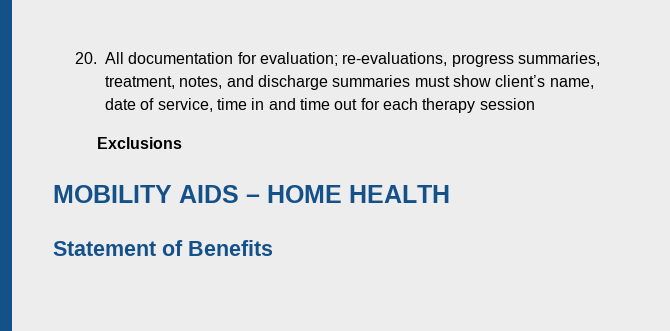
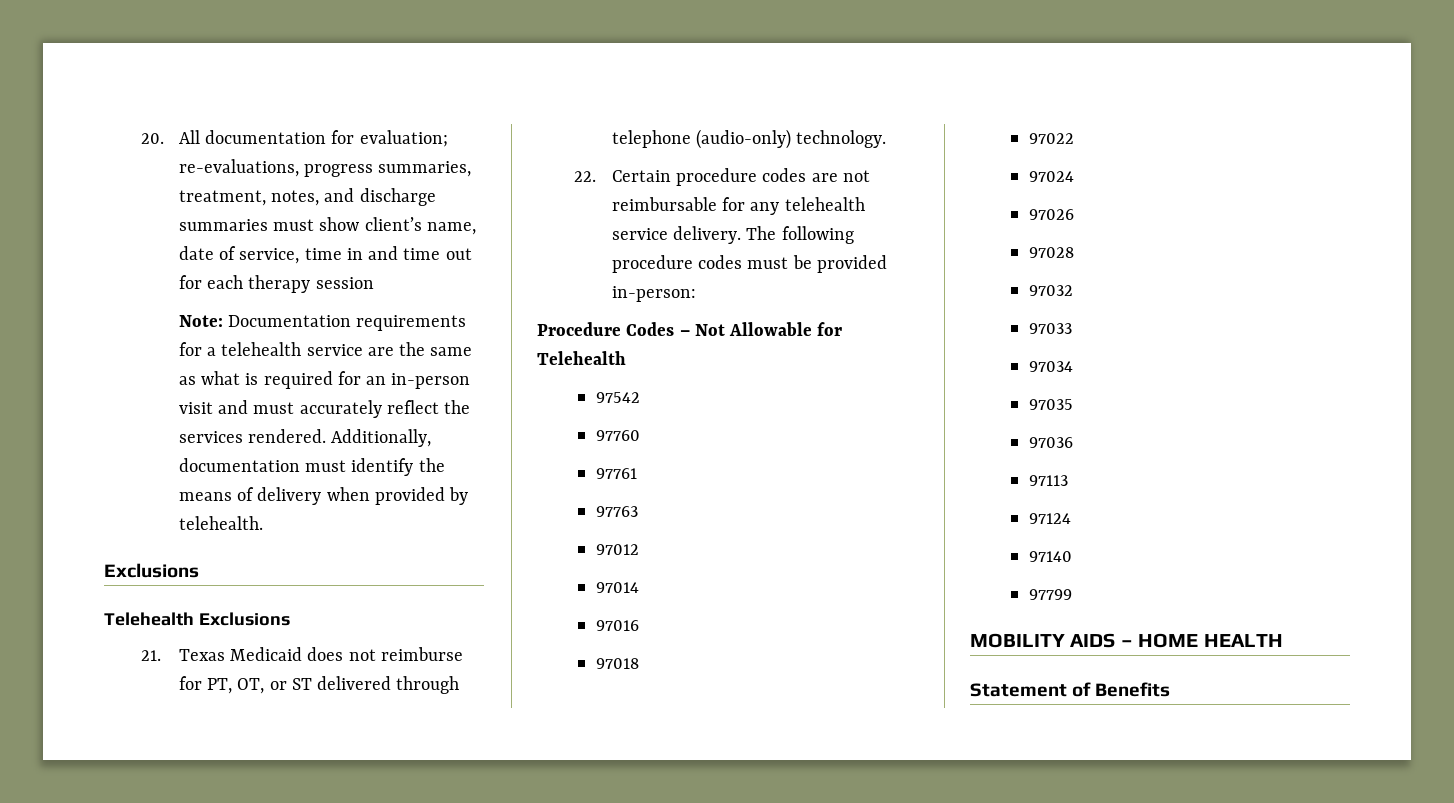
+ Note: Documentation requirements for a telehealth service are the same as what is required for an in-person visit and must accurately reflect the services rendered. Additionally, documentation must identify the means of delivery when provided by telehealth.
  Exclusions
+ Telehealth Exclusions
+ 21. Texas Medicaid does not reimburse for PT, OT, or ST delivered through telephone (audio-only) technology.
+ 22. Certain procedure codes are not reimbursable for any telehealth service delivery. The following procedure codes must be provided in-person:
+ Procedure Codes – Not Allowable for Telehealth
+ 97542
+ 97760
+ 97761
+ 97763
+ 97012
+ 97014
+ 97016
+ 97018
+ 97022
+ 97024
+ 97026
+ 97028
+ 97032
+ 97033
+ 97034
+ 97035
+ 97036
+ 97113
+ 97124
+ 97140
+ 97799

